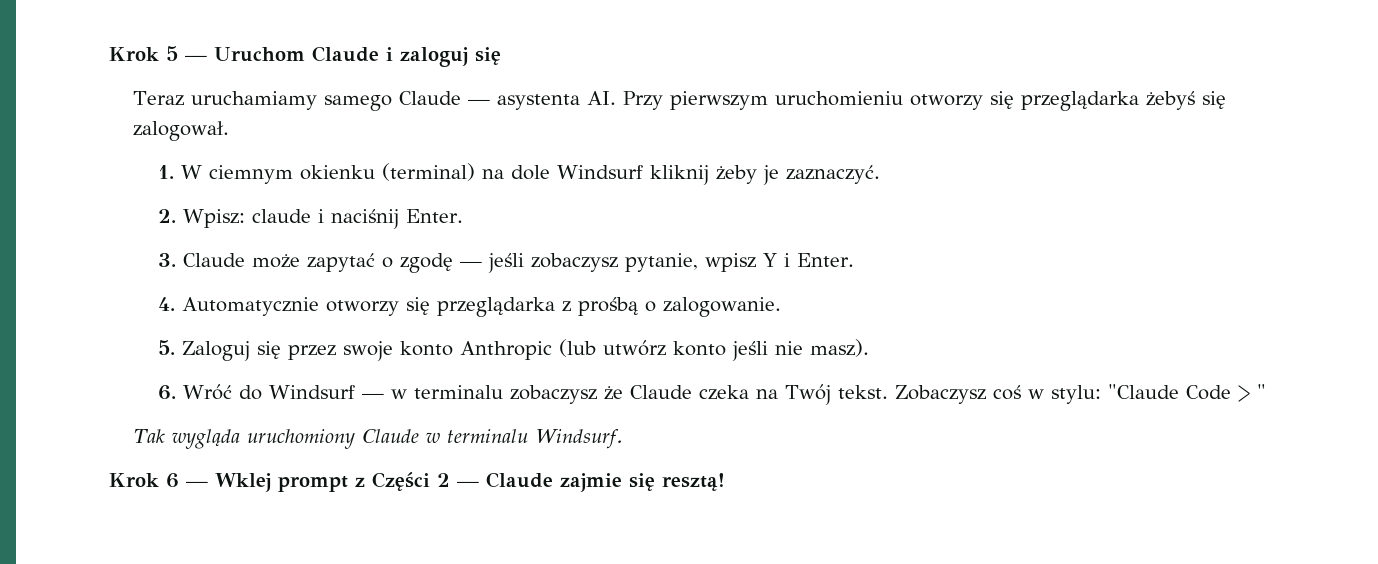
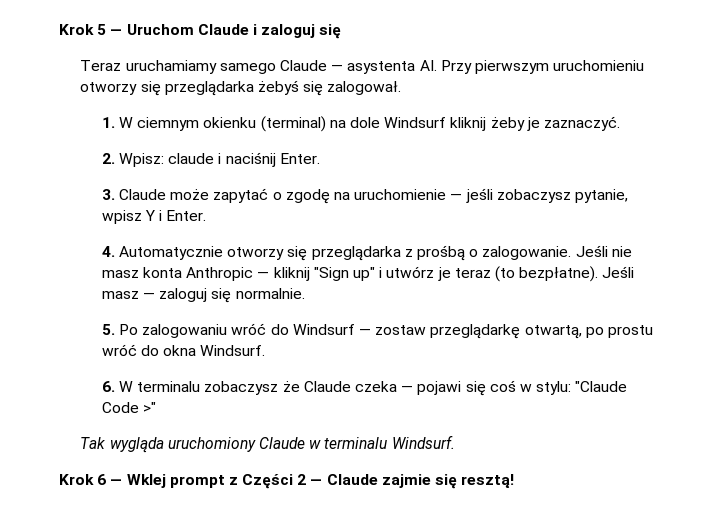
- 3. Claude może zapytać o zgodę — jeśli zobaczysz pytanie, wpisz Y i Enter.
+ 3. Claude może zapytać o zgodę na uruchomienie — jeśli zobaczysz pytanie, wpisz Y i Enter.
- 4. Automatycznie otworzy się przeglądarka z prośbą o zalogowanie.
- 5. Zaloguj się przez swoje konto Anthropic (lub utwórz konto jeśli nie masz).
- 6. Wróć do Windsurf — w terminalu zobaczysz że Claude czeka na Twój tekst. Zobaczysz coś w stylu: "Claude Code > "
+ 4. Automatycznie otworzy się przeglądarka z prośbą o zalogowanie. Jeśli nie masz konta Anthropic — kliknij "Sign up" i utwórz je teraz (to bezpłatne). Jeśli masz — zaloguj się normalnie.
+ 5. Po zalogowaniu wróć do Windsurf — zostaw przeglądarkę otwartą, po prostu wróć do okna Windsurf.
+ 6. W terminalu zobaczysz że Claude czeka — pojawi się coś w stylu: "Claude Code >"

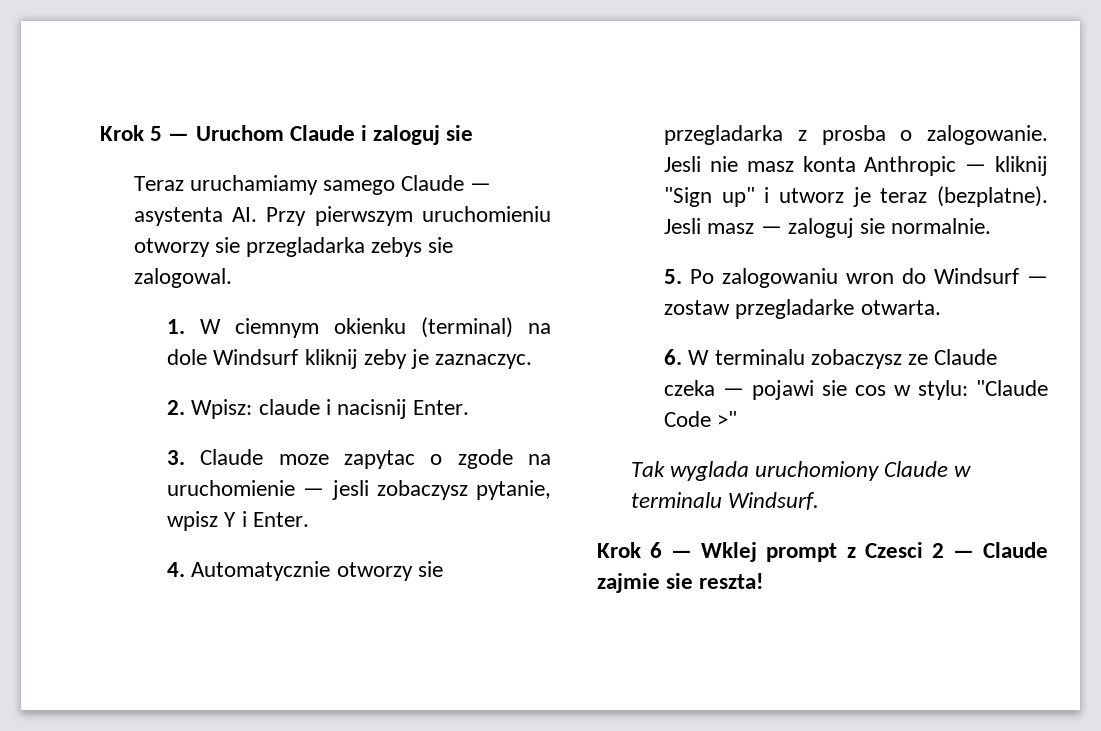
- Krok 5 — Uruchom Claude i zaloguj się
+ Krok 5 — Uruchom Claude i zaloguj sie
- Teraz uruchamiamy samego Claude — asystenta AI. Przy pierwszym uruchomieniu otworzy się przeglądarka żebyś się zalogował.
+ Teraz uruchamiamy samego Claude — asystenta AI. Przy pierwszym uruchomieniu otworzy sie przegladarka zebys sie zalogowal.
- 1. W ciemnym okienku (terminal) na dole Windsurf kliknij żeby je zaznaczyć.
+ 1. W ciemnym okienku (terminal) na dole Windsurf kliknij zeby je zaznaczyc.
- 2. Wpisz: claude i naciśnij Enter.
+ 2. Wpisz: claude i nacisnij Enter.
- 3. Claude może zapytać o zgodę na uruchomienie — jeśli zobaczysz pytanie, wpisz Y i Enter.
+ 3. Claude moze zapytac o zgode na uruchomienie — jesli zobaczysz pytanie, wpisz Y i Enter.
- 4. Automatycznie otworzy się przeglądarka z prośbą o zalogowanie.
+ 4. Automatycznie otworzy sie przegladarka z prosba o zalogowanie.
- Jeśli nie masz konta Anthropic — kliknij "Sign up" i utwórz je teraz (to bezpłatne). Jeśli masz — zaloguj się normalnie.
+ Jesli nie masz konta Anthropic — kliknij "Sign up" i utworz je teraz (bezplatne). Jesli masz — zaloguj sie normalnie.
- 5. Po zalogowaniu wróć do Windsurf — zostaw przeglądarkę otwartą, po prostu wróć do okna Windsurf.
+ 5. Po zalogowaniu wron do Windsurf — zostaw przegladarke otwarta.
- 6. W terminalu zobaczysz że Claude czeka — pojawi się coś w stylu: "Claude Code >"
+ 6. W terminalu zobaczysz ze Claude czeka — pojawi sie cos w stylu: "Claude Code >"
- Tak wygląda uruchomiony Claude w terminalu Windsurf.
+ Tak wyglada uruchomiony Claude w terminalu Windsurf.
- Krok 6 — Wklej prompt z Części 2 — Claude zajmie się resztą!
+ Krok 6 — Wklej prompt z Czesci 2 — Claude zajmie sie reszta!

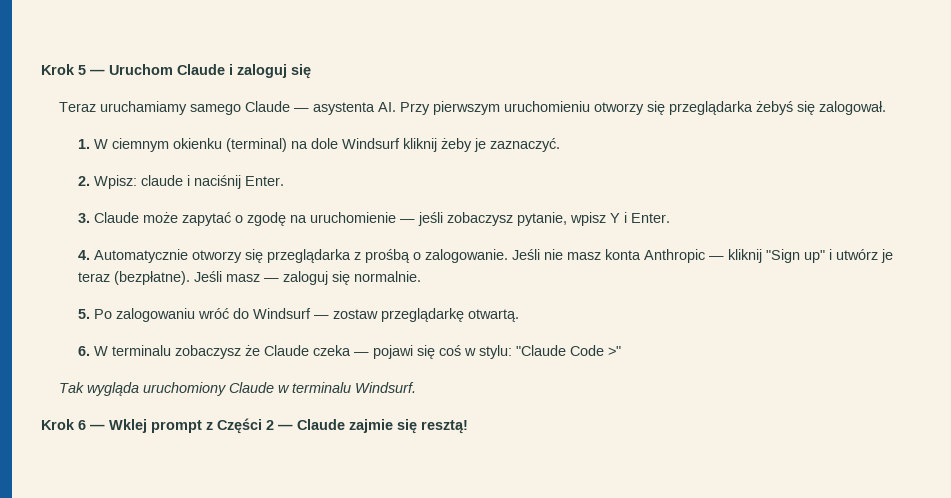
- Krok 5 — Uruchom Claude i zaloguj sie
+ Krok 5 — Uruchom Claude i zaloguj się
- Teraz uruchamiamy samego Claude — asystenta AI. Przy pierwszym uruchomieniu otworzy sie przegladarka zebys sie zalogowal.
+ Teraz uruchamiamy samego Claude — asystenta AI. Przy pierwszym uruchomieniu otworzy się przeglądarka żebyś się zalogował.
- 1. W ciemnym okienku (terminal) na dole Windsurf kliknij zeby je zaznaczyc.
+ 1. W ciemnym okienku (terminal) na dole Windsurf kliknij żeby je zaznaczyć.
- 2. Wpisz: claude i nacisnij Enter.
+ 2. Wpisz: claude i naciśnij Enter.
- 3. Claude moze zapytac o zgode na uruchomienie — jesli zobaczysz pytanie, wpisz Y i Enter.
+ 3. Claude może zapytać o zgodę na uruchomienie — jeśli zobaczysz pytanie, wpisz Y i Enter.
- 4. Automatycznie otworzy sie przegladarka z prosba o zalogowanie.
+ 4. Automatycznie otworzy się przeglądarka z prośbą o zalogowanie.
- Jesli nie masz konta Anthropic — kliknij "Sign up" i utworz je teraz (bezplatne). Jesli masz — zaloguj sie normalnie.
+ Jeśli nie masz konta Anthropic — kliknij "Sign up" i utwórz je teraz (bezpłatne). Jeśli masz — zaloguj się normalnie.
- 5. Po zalogowaniu wron do Windsurf — zostaw przegladarke otwarta.
+ 5. Po zalogowaniu wróć do Windsurf — zostaw przeglądarkę otwartą.
- 6. W terminalu zobaczysz ze Claude czeka — pojawi sie cos w stylu: "Claude Code >"
+ 6. W terminalu zobaczysz że Claude czeka — pojawi się coś w stylu: "Claude Code >"
- Tak wyglada uruchomiony Claude w terminalu Windsurf.
+ Tak wygląda uruchomiony Claude w terminalu Windsurf.
- Krok 6 — Wklej prompt z Czesci 2 — Claude zajmie sie reszta!
+ Krok 6 — Wklej prompt z Części 2 — Claude zajmie się resztą!

